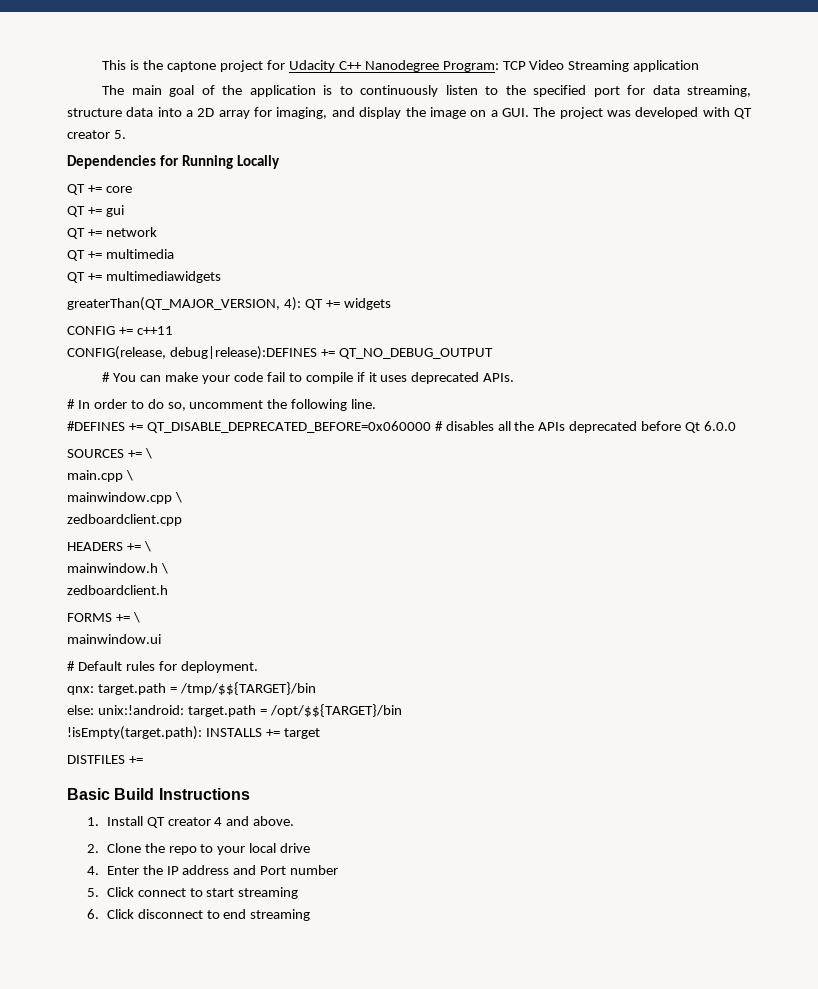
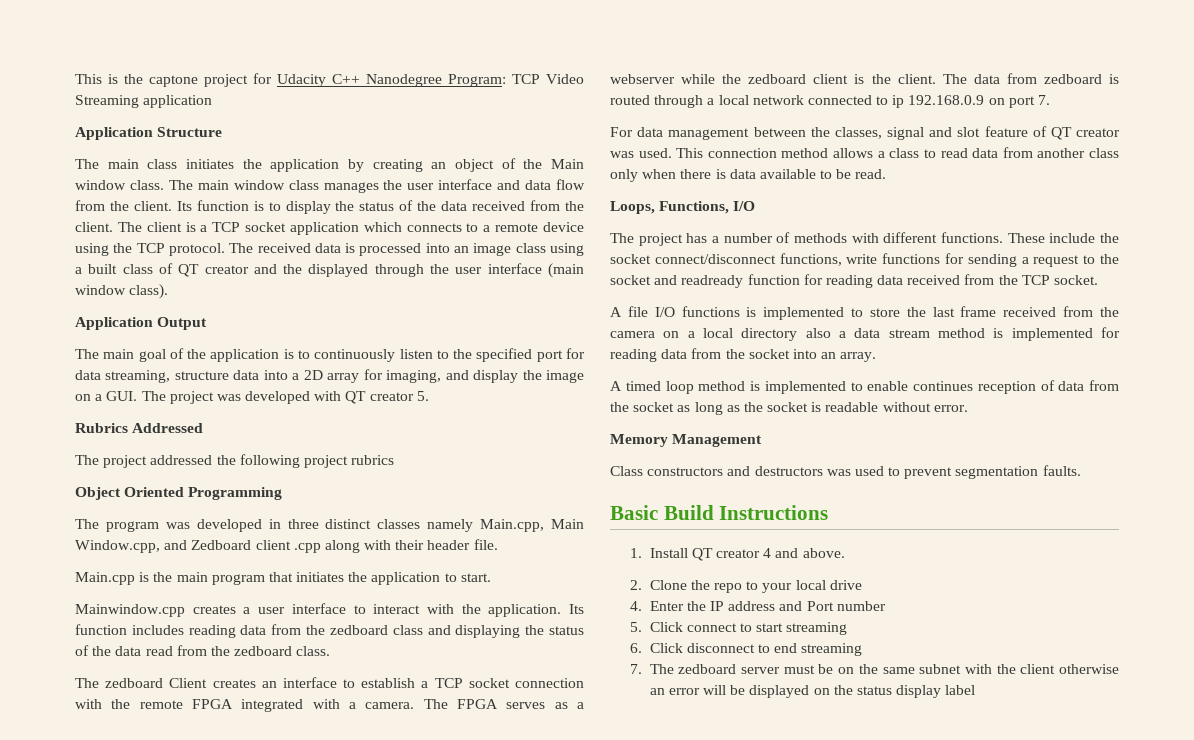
+ Application Structure
+ The main class initiates the application by creating an object of the Main window class. The main window class manages the user interface and data flow from the client. Its function is to display the status of the data received from the client. The client is a TCP socket application which connects to a remote device using the TCP protocol. The received data is processed into an image class using a built class of QT creator and the displayed through the user interface (main window class).
+ Application Output
- Dependencies for Running Locally
- QT += core
- QT += gui
- QT += network
- QT += multimedia
- QT += multimediawidgets
- greaterThan(QT_MAJOR_VERSION, 4): QT += widgets
- CONFIG += c++11
- CONFIG(release, debug|release):DEFINES += QT_NO_DEBUG_OUTPUT
- # You can make your code fail to compile if it uses deprecated APIs.
- # In order to do so, uncomment the following line.
- #DEFINES += QT_DISABLE_DEPRECATED_BEFORE=0x060000 # disables all the APIs deprecated before Qt 6.0.0
- SOURCES += \
- main.cpp \
- mainwindow.cpp \
- zedboardclient.cpp
- HEADERS += \
- mainwindow.h \
- zedboardclient.h
- FORMS += \
- mainwindow.ui
- # Default rules for deployment.
- qnx: target.path = /tmp/$${TARGET}/bin
- else: unix:!android: target.path = /opt/$${TARGET}/bin
- !isEmpty(target.path): INSTALLS += target
- DISTFILES +=
+ Rubrics Addressed
+ The project addressed the following project rubrics
+ Object Oriented Programming
+ The program was developed in three distinct classes namely Main.cpp, Main Window.cpp, and Zedboard client .cpp along with their header file.
+ Main.cpp is the main program that initiates the application to start.
+ Mainwindow.cpp creates a user interface to interact with the application. Its function includes reading data from the zedboard class and displaying the status of the data read from the zedboard class.
+ The zedboard Client creates an interface to establish a TCP socket connection with the remote FPGA integrated with a camera. The FPGA serves as a webserver while the zedboard client is the client. The data from zedboard is routed through a local network connected to ip 192.168.0.9 on port 7.
+ For data management between the classes, signal and slot feature of QT creator was used. This connection method allows a class to read data from another class only when there is data available to be read.
+ Loops, Functions, I/O
+ The project has a number of methods with different functions. These include the socket connect/disconnect functions, write functions for sending a request to the socket and readready function for reading data received from the TCP socket.
+ A file I/O functions is implemented to store the last frame received from the camera on a local directory also a data stream method is implemented for reading data from the socket into an array.
+ A timed loop method is implemented to enable continues reception of data from the socket as long as the socket is readable without error.
+ Memory Management
+ Class constructors and destructors was used to prevent segmentation faults.
+ 7. The zedboard server must be on the same subnet with the client otherwise an error will be displayed on the status display label

